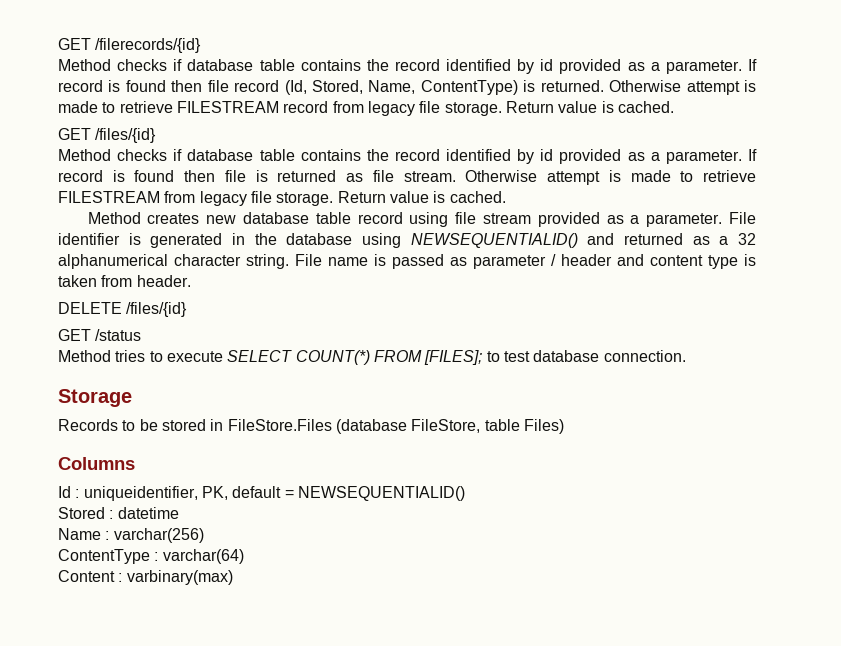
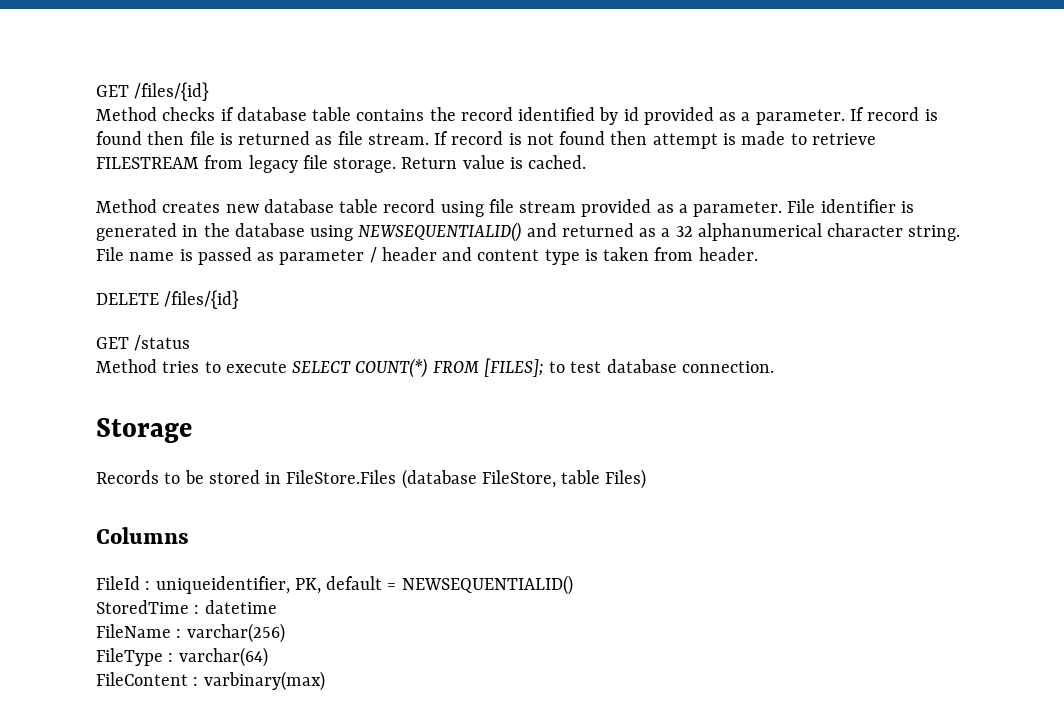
- GET /filerecords/{id}
- Method checks if database table contains the record identified by id provided as a parameter. If record is found then file record (Id, Stored, Name, ContentType) is returned. Otherwise attempt is made to retrieve FILESTREAM record from legacy file storage. Return value is cached.
- Otherwise attempt is made to retrieve FILESTREAM from legacy file storage.
+ If record is not found then attempt is made to retrieve FILESTREAM from legacy file storage.
- Id : uniqueidentifier, PK, default = NEWSEQUENTIALID()
+ FileId : uniqueidentifier, PK, default = NEWSEQUENTIALID()
- Stored : datetime
+ StoredTime : datetime
- Name : varchar(256)
+ FileName : varchar(256)
- ContentType : varchar(64)
+ FileType : varchar(64)
- Content : varbinary(max)
+ FileContent : varbinary(max)

